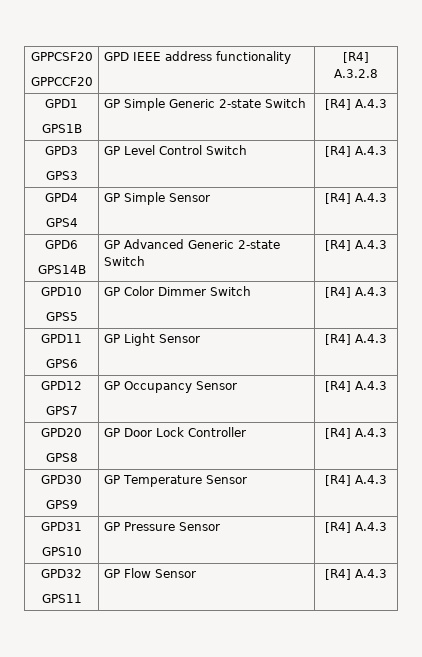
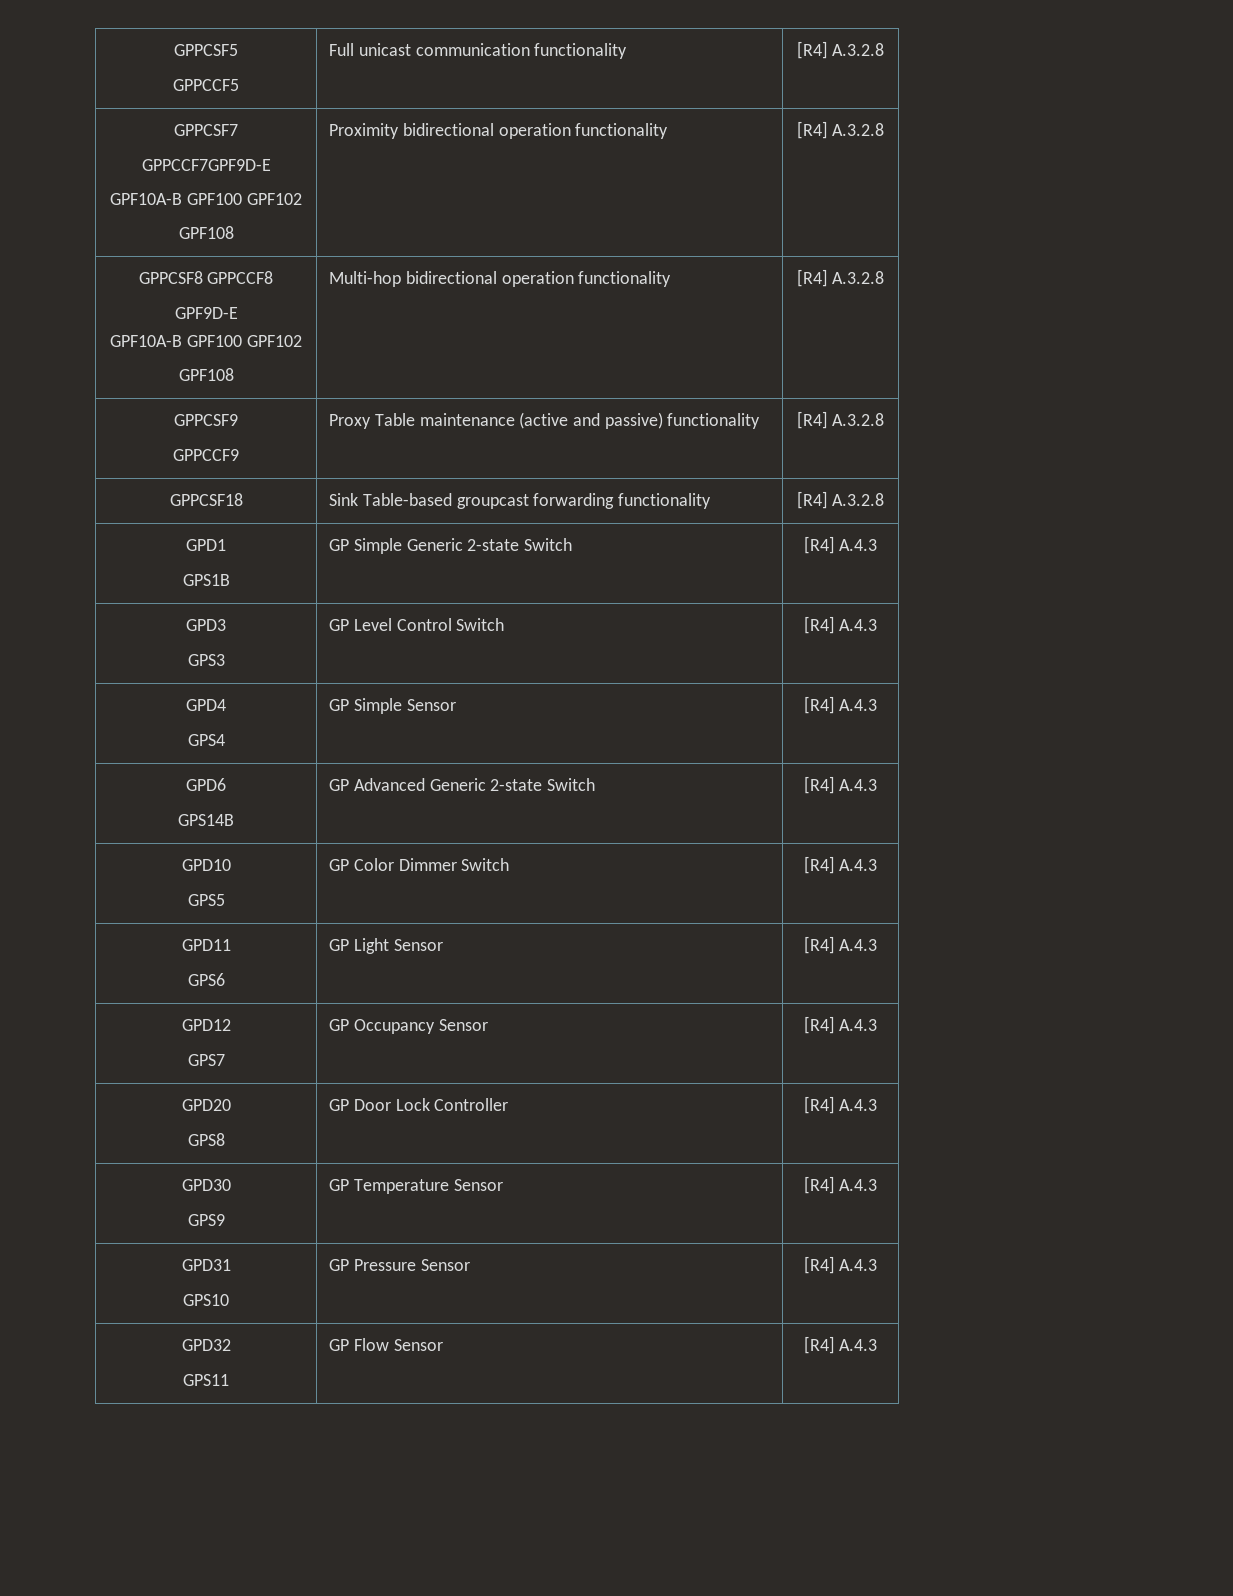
- GPPCSF20
- GPPCCF20 | GPD IEEE address functionality | [R4] A.3.2.8
+ GPPCSF5
+ GPPCCF5 | Full unicast communication functionality | [R4] A.3.2.8
+ GPPCSF7
+ GPPCCF7GPF9D-E
+ GPF10A-B GPF100 GPF102
+ GPF108 | Proximity bidirectional operation functionality | [R4] A.3.2.8
+ GPPCSF8 GPPCCF8
+ GPF9D-E
+ GPF10A-B GPF100 GPF102
+ GPF108 | Multi-hop bidirectional operation functionality | [R4] A.3.2.8
+ GPPCSF9
+ GPPCCF9 | Proxy Table maintenance (active and passive) functionality | [R4] A.3.2.8
+ GPPCSF18 | Sink Table-based groupcast forwarding functionality | [R4] A.3.2.8

